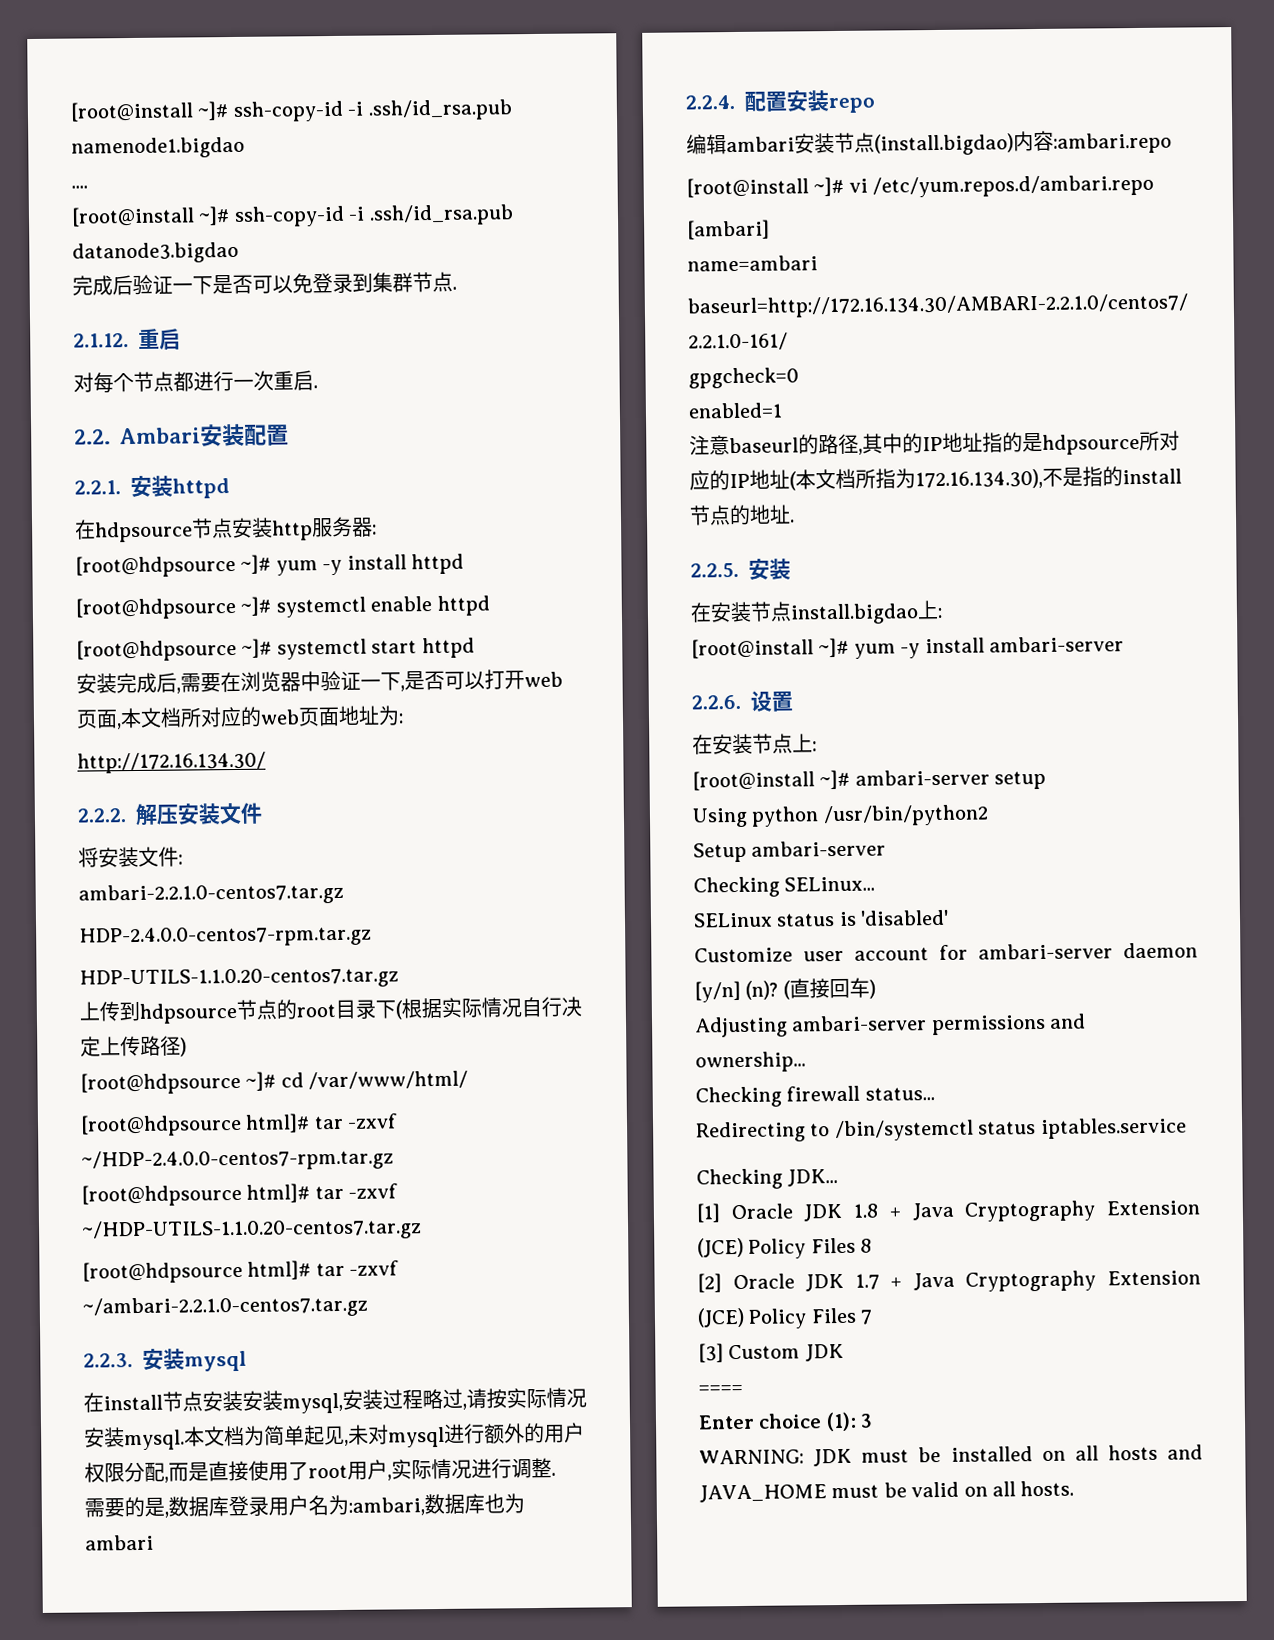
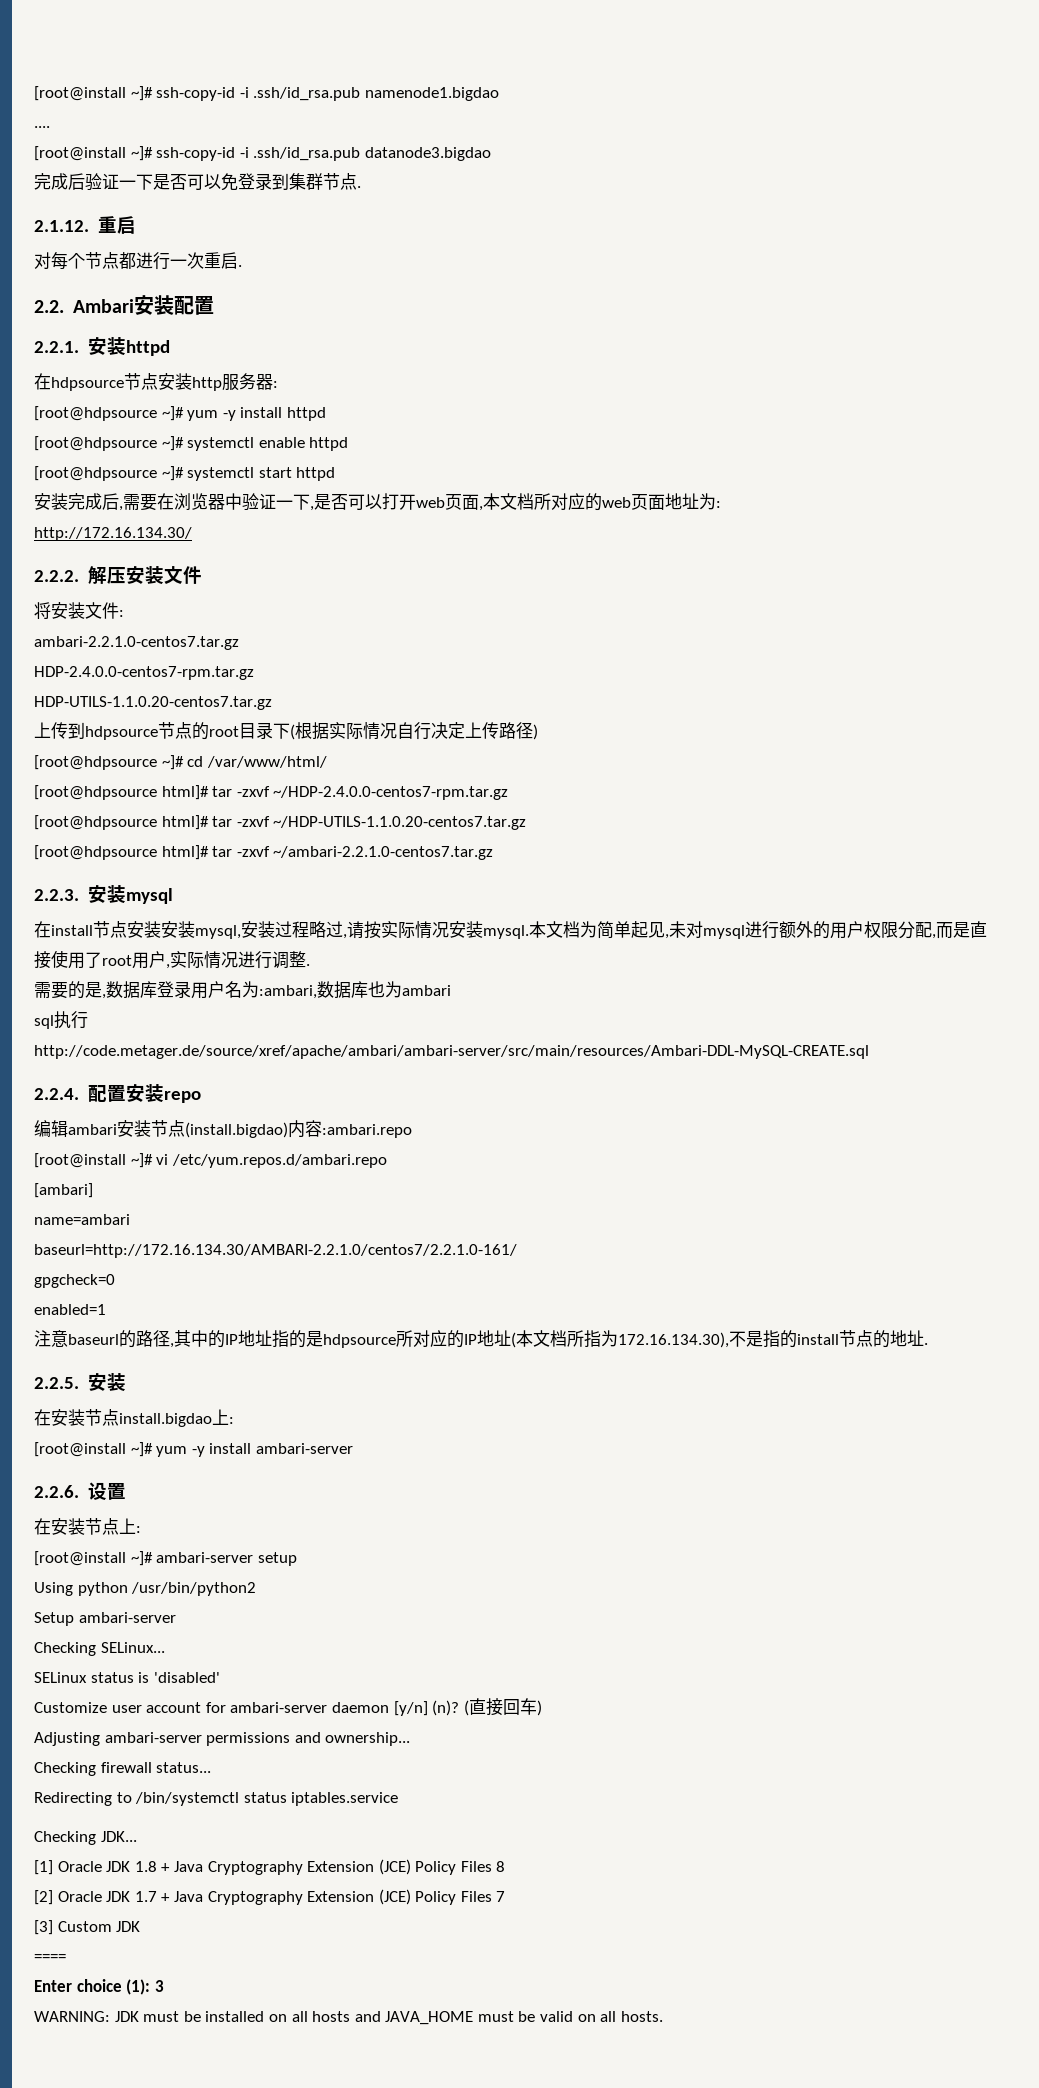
+ sql执行
+ http://code.metager.de/source/xref/apache/ambari/ambari-server/src/main/resources/Ambari-DDL-MySQL-CREATE.sql

